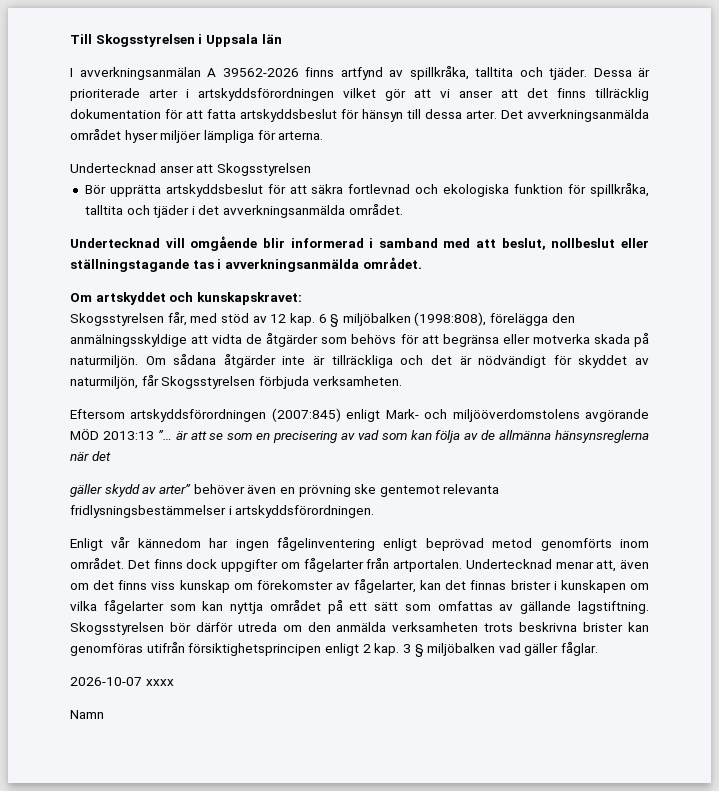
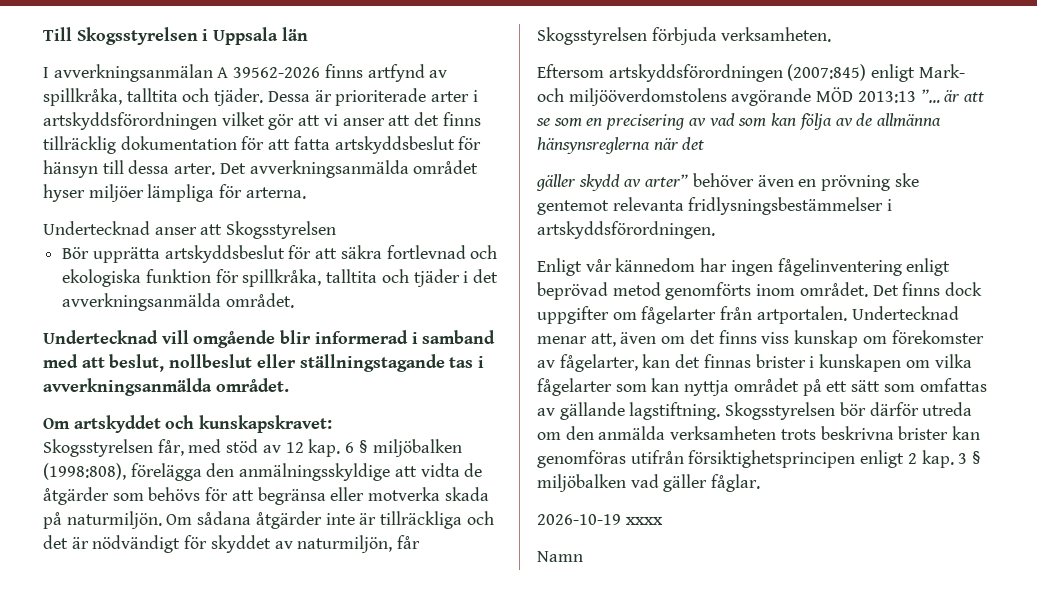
- 2026-10-07 xxxx
+ 2026-10-19 xxxx

